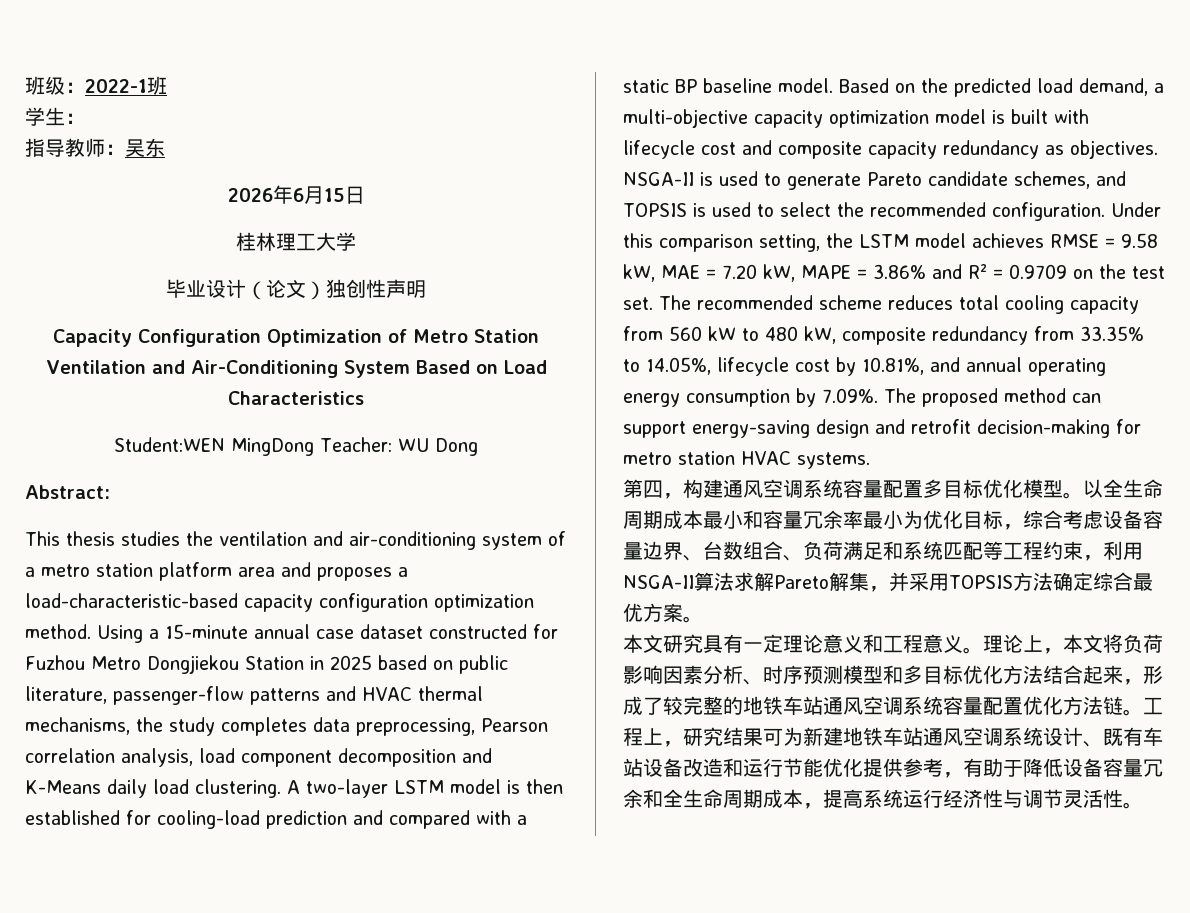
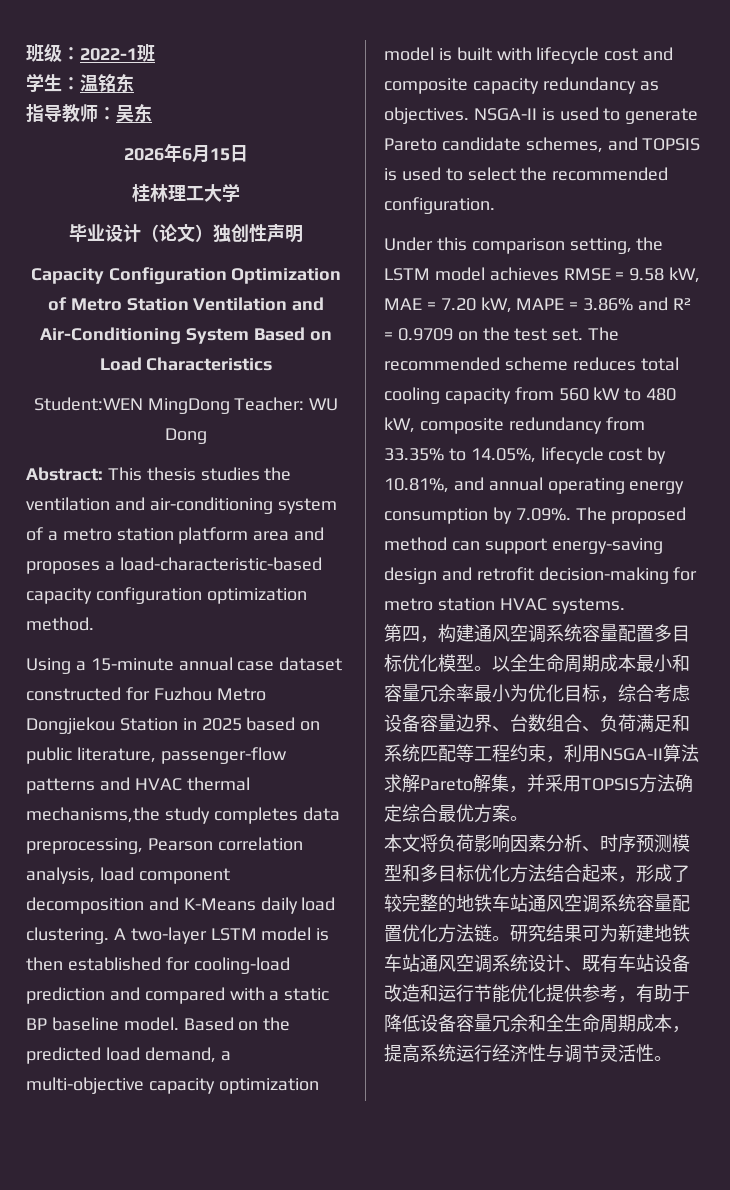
- 学生：
+ 学生：温铭东
- Abstract:
- This thesis studies the ventilation and air-conditioning system of a metro station platform area and proposes a load-characteristic-based capacity configuration optimization method. Using a 15-minute annual case dataset constructed for Fuzhou Metro Dongjiekou Station in 2025 based on public literature, passenger-flow patterns and HVAC thermal mechanisms, the study completes data preprocessing, Pearson correlation analysis, load component decomposition and K-Means daily load clustering.
+ Abstract: This thesis studies the ventilation and air-conditioning system of a metro station platform area and proposes a load-characteristic-based capacity configuration optimization method.
+ Using a 15-minute annual case dataset constructed for Fuzhou Metro Dongjiekou Station in 2025 based on public literature, passenger-flow patterns and HVAC thermal mechanisms,the study completes data preprocessing, Pearson correlation analysis, load component decomposition and K-Means daily load clustering.
- NSGA-II is used to generate Pareto candidate schemes, and TOPSIS is used to select the recommended configuration. Under this comparison setting, the LSTM model achieves RMSE = 9.58 kW, MAE = 7.20 kW, MAPE = 3.86% and R² = 0.9709 on the test set.
+ NSGA-II is used to generate Pareto candidate schemes, and TOPSIS is used to select the recommended configuration.
+ Under this comparison setting, the LSTM model achieves RMSE = 9.58 kW, MAE = 7.20 kW, MAPE = 3.86% and R² = 0.9709 on the test set.
- 本文研究具有一定理论意义和工程意义。理论上，本文将负荷影响因素分析、时序预测模型和多目标优化方法结合起来，形成了较完整的地铁车站通风空调系统容量配置优化方法链。
+ 本文将负荷影响因素分析、时序预测模型和多目标优化方法结合起来，形成了较完整的地铁车站通风空调系统容量配置优化方法链。
- 工程上，研究结果可为新建地铁车站通风空调系统设计、既有车站设备改造和运行节能优化提供参考，有助于降低设备容量冗余和全生命周期成本，提高系统运行经济性与调节灵活性。
+ 研究结果可为新建地铁车站通风空调系统设计、既有车站设备改造和运行节能优化提供参考，有助于降低设备容量冗余和全生命周期成本，提高系统运行经济性与调节灵活性。

